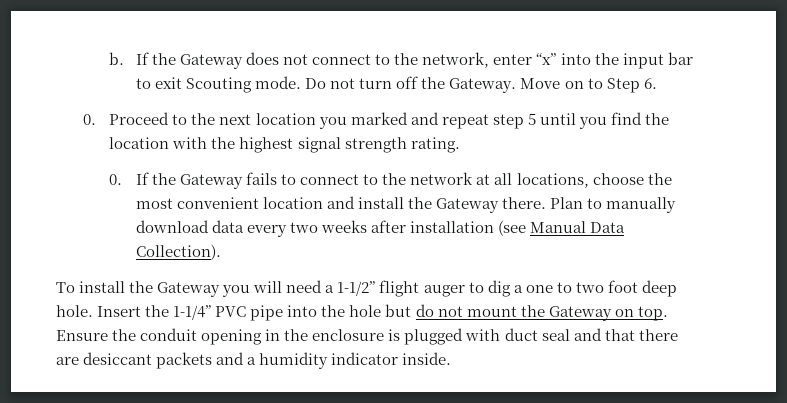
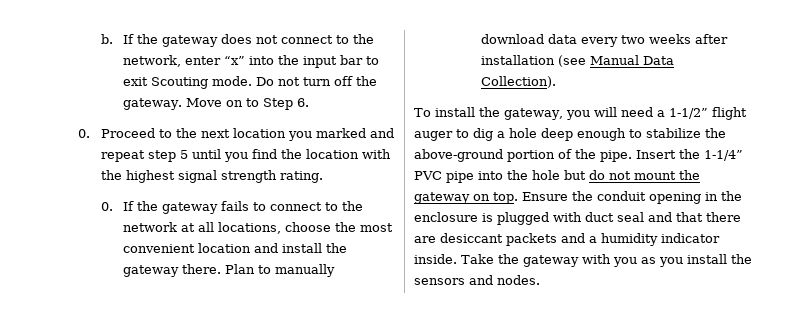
- If the Gateway does not connect to the network, enter “x” into the input bar to exit Scouting mode.
+ If the gateway does not connect to the network, enter “x” into the input bar to exit Scouting mode.
- Do not turn off the Gateway.
+ Do not turn off the gateway.
- 0. If the Gateway fails to connect to the network at all locations, choose the most convenient location and install the Gateway there.
+ 0. If the gateway fails to connect to the network at all locations, choose the most convenient location and install the gateway there.
- To install the Gateway you will need a 1-1/2” flight auger to dig a one to two foot deep hole.
+ To install the gateway, you will need a 1-1/2” flight auger to dig a hole deep enough to stabilize the above-ground portion of the pipe.
- Insert the 1-1/4” PVC pipe into the hole but do not mount the Gateway on top.
+ Insert the 1-1/4” PVC pipe into the hole but do not mount the gateway on top.
+ Take the gateway with you as you install the sensors and nodes.

